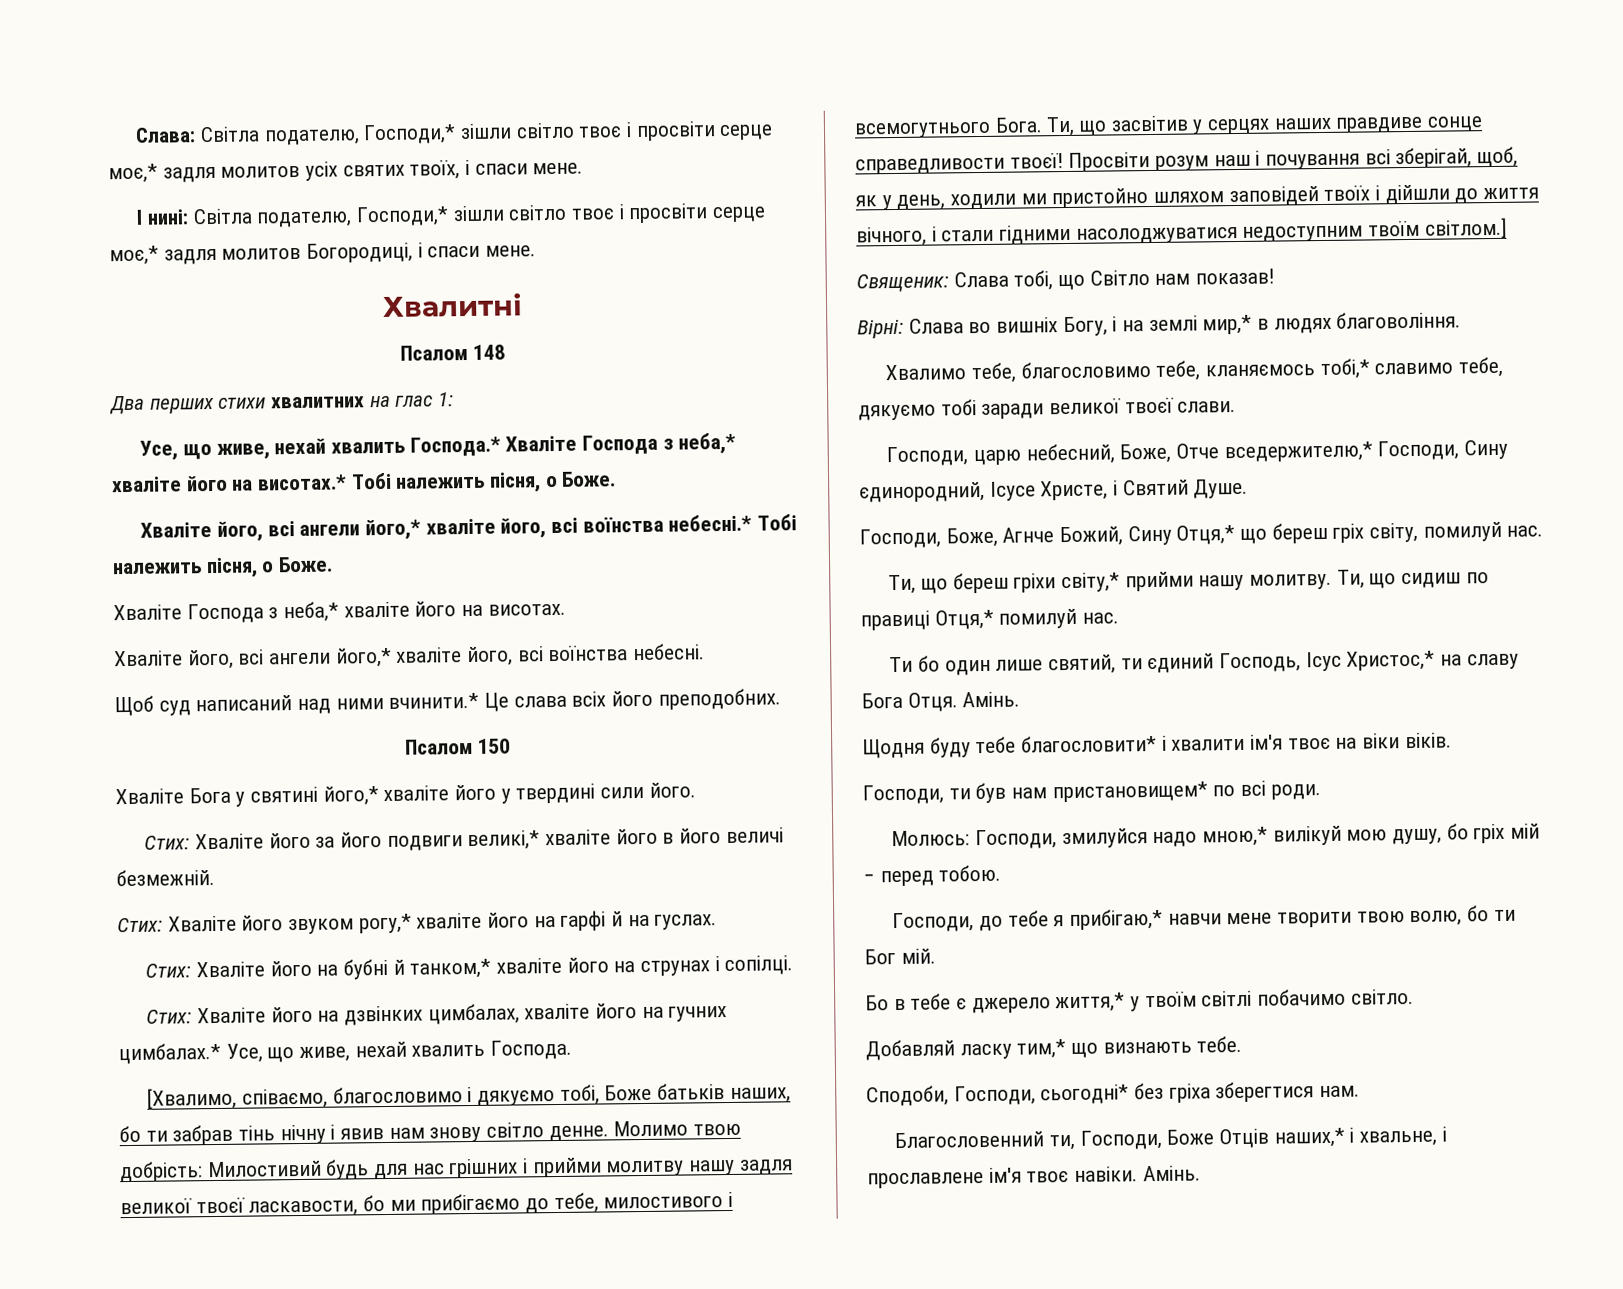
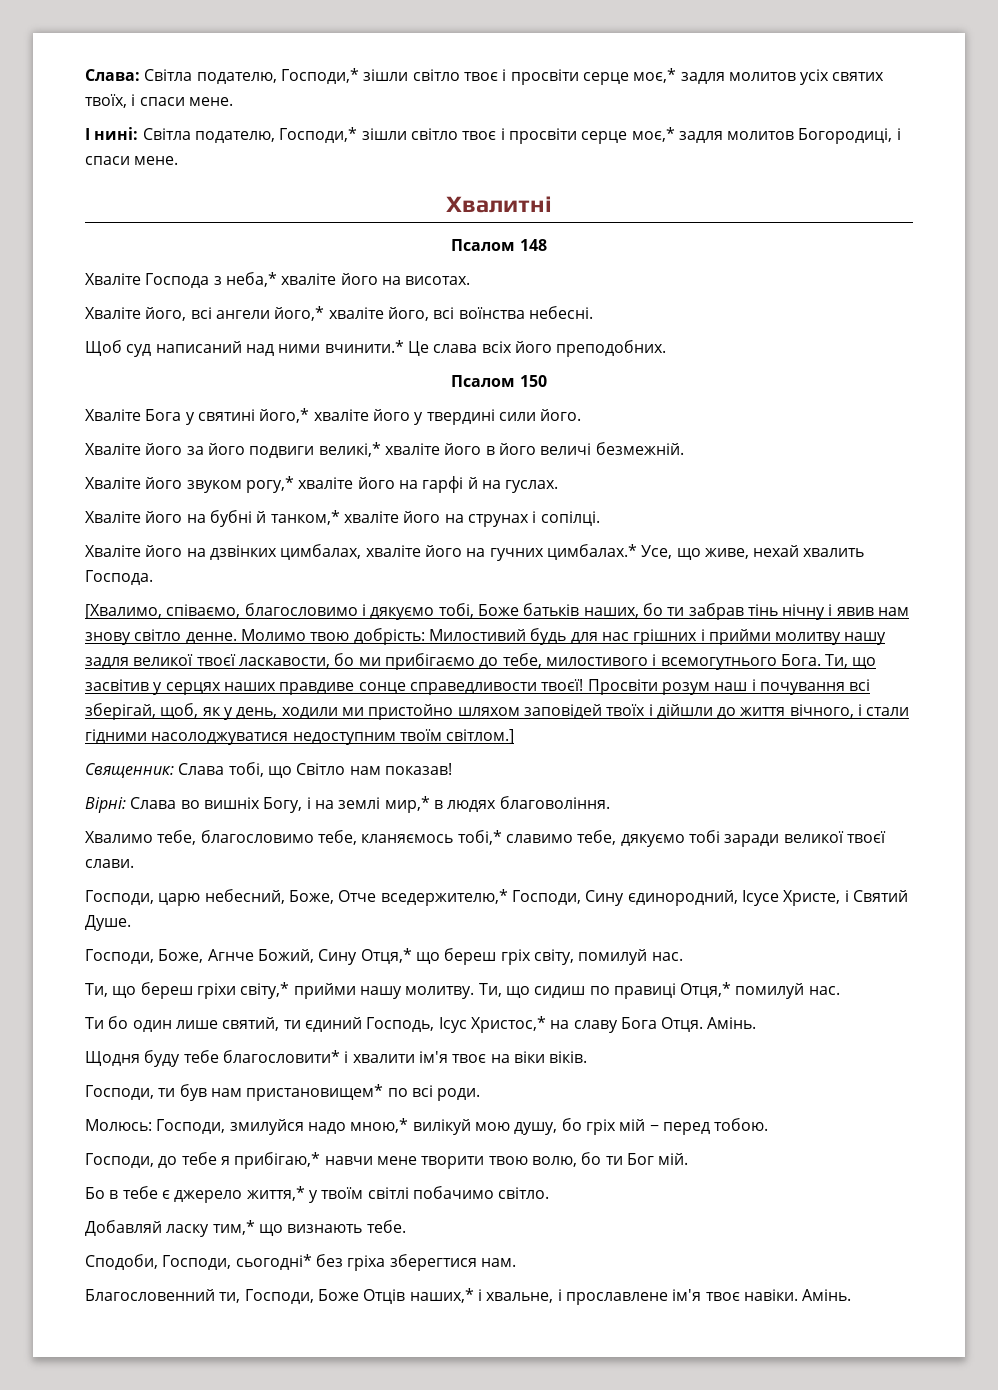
- Два перших стихи хвалитних на глас 1:
- Усе, що живе, нехай хвалить Господа.* Хваліте Господа з неба,* хваліте його на висотах.* Тобі належить пісня, о Боже.
- Хваліте його, всі ангели його,* хваліте його, всі воїнства небесні.* Тобі належить пісня, о Боже.
- Стих: Хваліте його за його подвиги великі,* хваліте його в його величі безмежній.
+ Хваліте його за його подвиги великі,* хваліте його в його величі безмежній.
- Стих: Хваліте його звуком рогу,* хваліте його на гарфі й на гуслах.
+ Хваліте його звуком рогу,* хваліте його на гарфі й на гуслах.
- Стих: Хваліте його на бубні й танком,* хваліте його на струнах і сопілці.
+ Хваліте його на бубні й танком,* хваліте його на струнах і сопілці.
- Стих: Хваліте його на дзвінких цимбалах, хваліте його на гучних цимбалах.* Усе, що живе, нехай хвалить Господа.
+ Хваліте його на дзвінких цимбалах, хваліте його на гучних цимбалах.* Усе, що живе, нехай хвалить Господа.
- Священик: Слава тобі, що Світло нам показав!
+ Священник: Слава тобі, що Світло нам показав!

